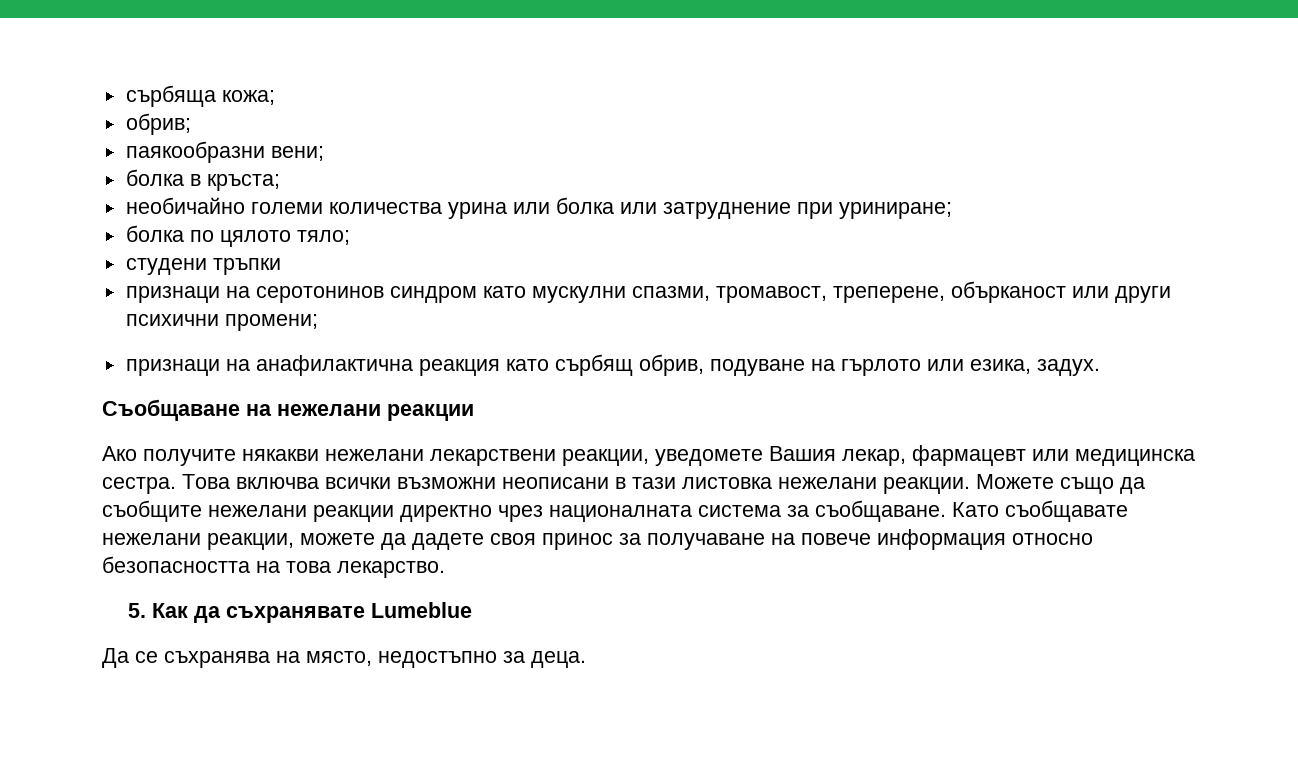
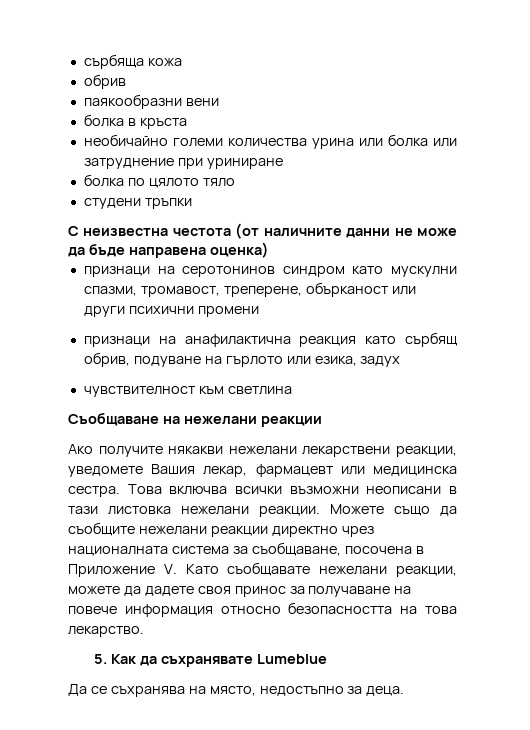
- сърбяща кожа;
- обрив;
+ сърбяща кожа
+ обрив
- паякообразни вени;
+ паякообразни вени
- болка в кръста;
+ болка в кръста
- необичайно големи количества урина или болка или затруднение при уриниране;
+ необичайно големи количества урина или болка или затруднение при уриниране
- болка по цялото тяло;
+ болка по цялото тяло
+ С неизвестна честота (от наличните данни не може да бъде направена оценка)
- признаци на серотонинов синдром като мускулни спазми, тромавост, треперене, обърканост или други психични промени;
+ признаци на серотонинов синдром като мускулни спазми, тромавост, треперене, обърканост или други психични промени
- признаци на анафилактична реакция като сърбящ обрив, подуване на гърлото или езика, задух.
+ признаци на анафилактична реакция като сърбящ обрив, подуване на гърлото или езика, задух
+ чувствителност към светлина
- Можете също да съобщите нежелани реакции директно чрез националната система за съобщаване. Като съобщавате нежелани реакции, можете да дадете своя принос за получаване на повече информация относно безопасността на това лекарство.
+ Можете също да съобщите нежелани реакции директно чрез националната система за съобщаване, посочена в Приложение V. Като съобщавате нежелани реакции, можете да дадете своя принос за получаване на повече информация относно безопасността на това лекарство.

